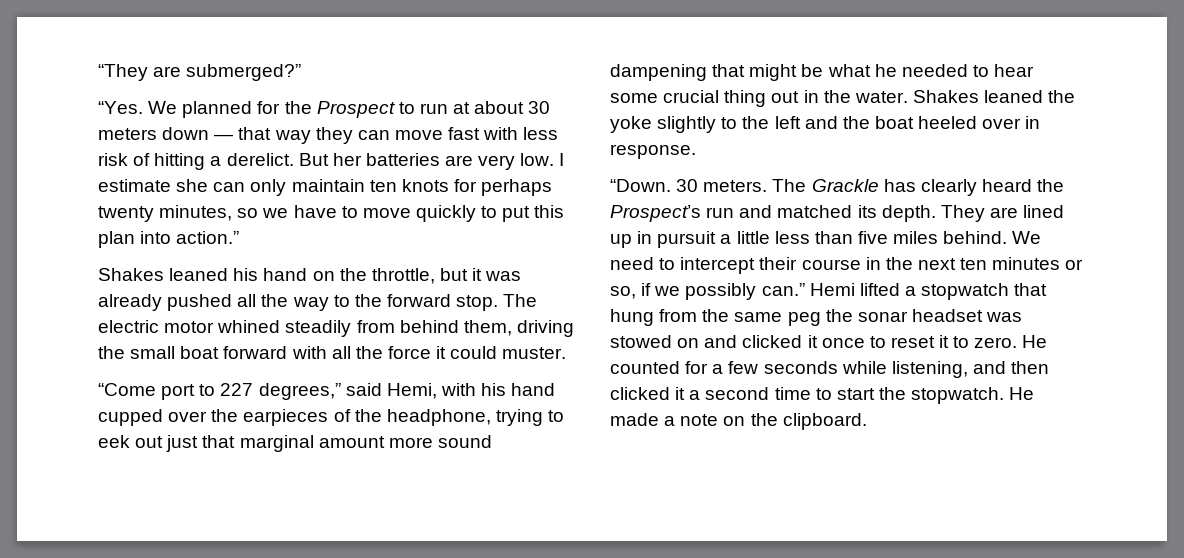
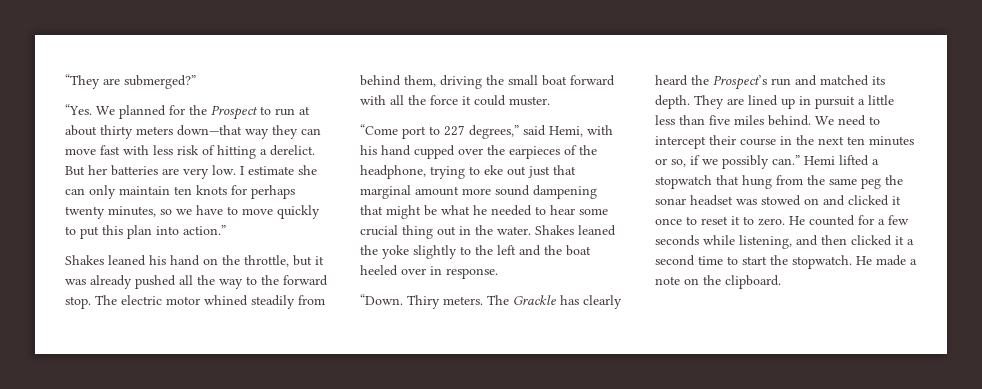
- “Yes. We planned for the Prospect to run at about 30 meters down — that way they can move fast with less risk of hitting a derelict.
+ “Yes. We planned for the Prospect to run at about thirty meters down—that way they can move fast with less risk of hitting a derelict.
- “Come port to 227 degrees,” said Hemi, with his hand cupped over the earpieces of the headphone, trying to eek out just that marginal amount more sound dampening that might be what he needed to hear some crucial thing out in the water.
+ “Come port to 227 degrees,” said Hemi, with his hand cupped over the earpieces of the headphone, trying to eke out just that marginal amount more sound dampening that might be what he needed to hear some crucial thing out in the water.
- 30 meters.
+ Thiry meters.

